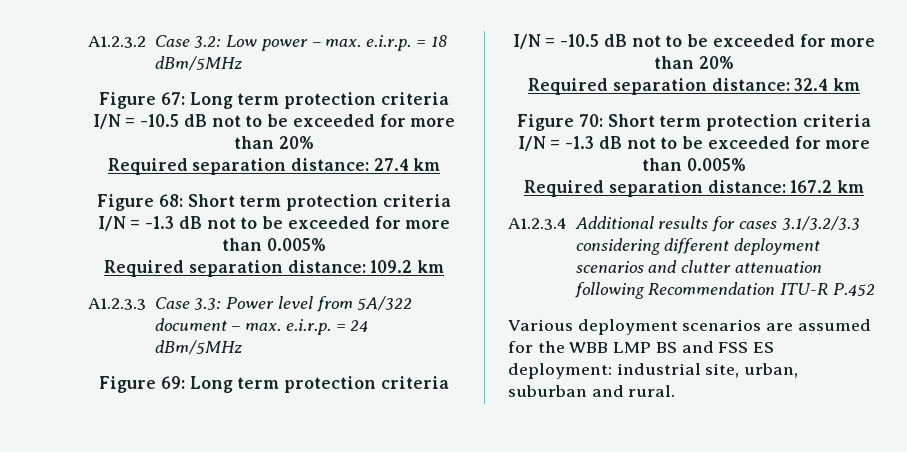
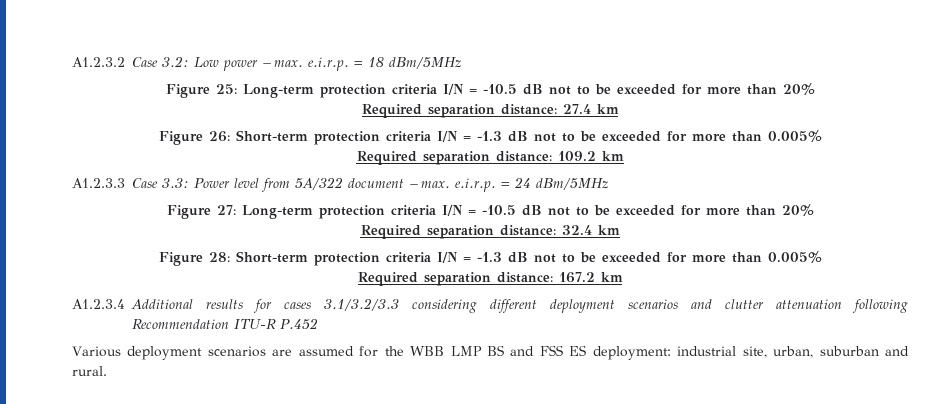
- Figure 67: Long term protection criteria I/N = -10.5 dB not to be exceeded for more than 20%
+ Figure 25: Long-term protection criteria I/N = -10.5 dB not to be exceeded for more than 20%
- Figure 68: Short term protection criteria I/N = -1.3 dB not to be exceeded for more than 0.005%
+ Figure 26: Short-term protection criteria I/N = -1.3 dB not to be exceeded for more than 0.005%
- Figure 69: Long term protection criteria I/N = -10.5 dB not to be exceeded for more than 20%
+ Figure 27: Long-term protection criteria I/N = -10.5 dB not to be exceeded for more than 20%
- Figure 70: Short term protection criteria I/N = -1.3 dB not to be exceeded for more than 0.005%
+ Figure 28: Short-term protection criteria I/N = -1.3 dB not to be exceeded for more than 0.005%

